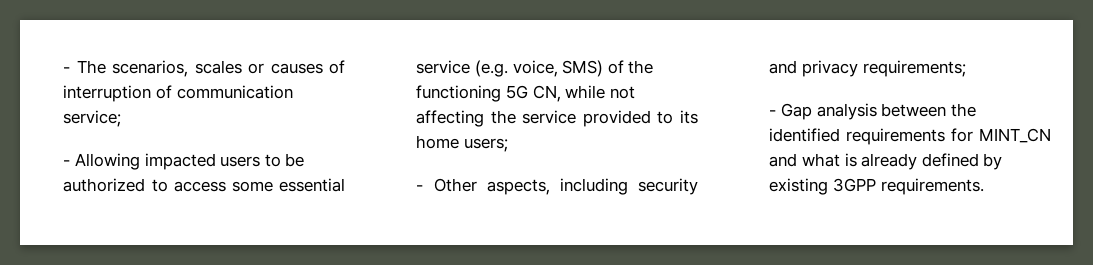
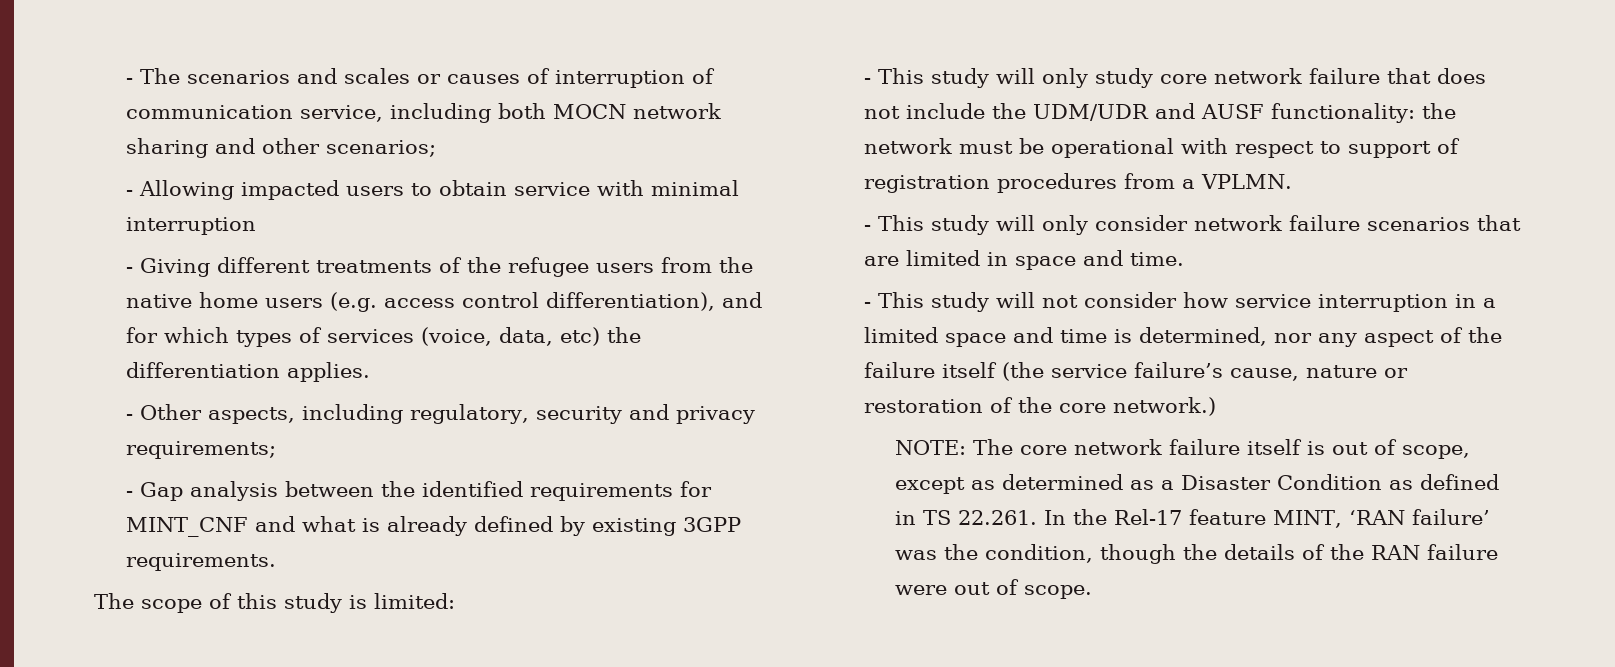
- - The scenarios, scales or causes of interruption of communication service;
+ - The scenarios and scales or causes of interruption of communication service, including both MOCN network sharing and other scenarios;
- - Allowing impacted users to be authorized to access some essential service (e.g. voice, SMS) of the functioning 5G CN, while not affecting the service provided to its home users;
+ - Allowing impacted users to obtain service with minimal interruption
+ - Giving different treatments of the refugee users from the native home users (e.g. access control differentiation), and for which types of services (voice, data, etc) the differentiation applies.
- - Other aspects, including security and privacy requirements;
+ - Other aspects, including regulatory, security and privacy requirements;
- - Gap analysis between the identified requirements for MINT_CN and what is already defined by existing 3GPP requirements.
+ - Gap analysis between the identified requirements for MINT_CNF and what is already defined by existing 3GPP requirements.
+ The scope of this study is limited:
+ - This study will only study core network failure that does not include the UDM/UDR and AUSF functionality: the network must be operational with respect to support of registration procedures from a VPLMN.
+ - This study will only consider network failure scenarios that are limited in space and time.
+ - This study will not consider how service interruption in a limited space and time is determined, nor any aspect of the failure itself (the service failure’s cause, nature or restoration of the core network.)
+ NOTE: The core network failure itself is out of scope, except as determined as a Disaster Condition as defined in TS 22.261. In the Rel-17 feature MINT, ‘RAN failure’ was the condition, though the details of the RAN failure were out of scope.

